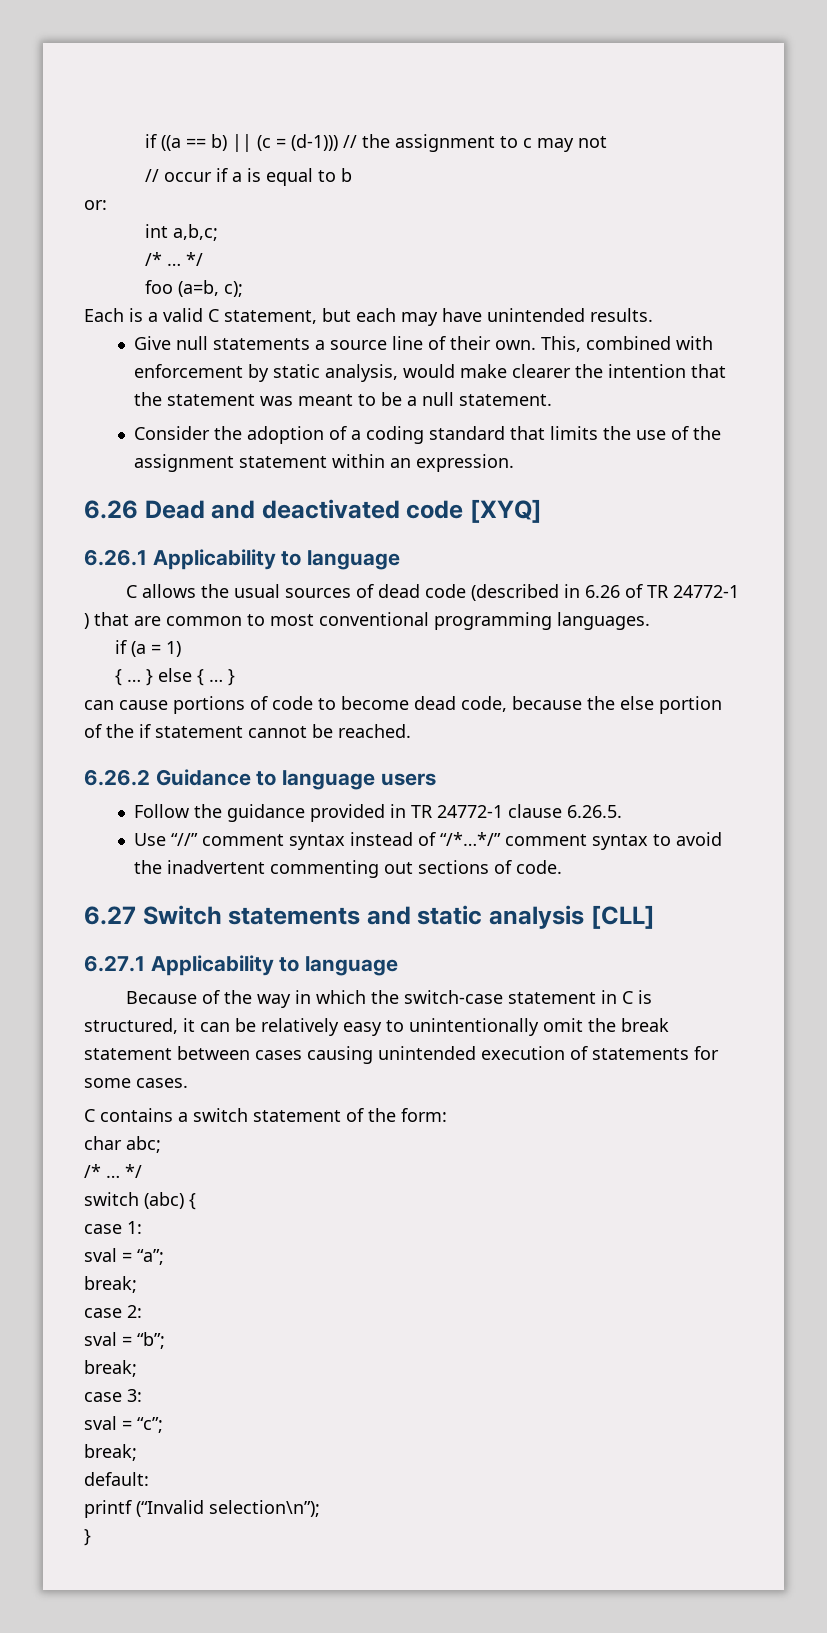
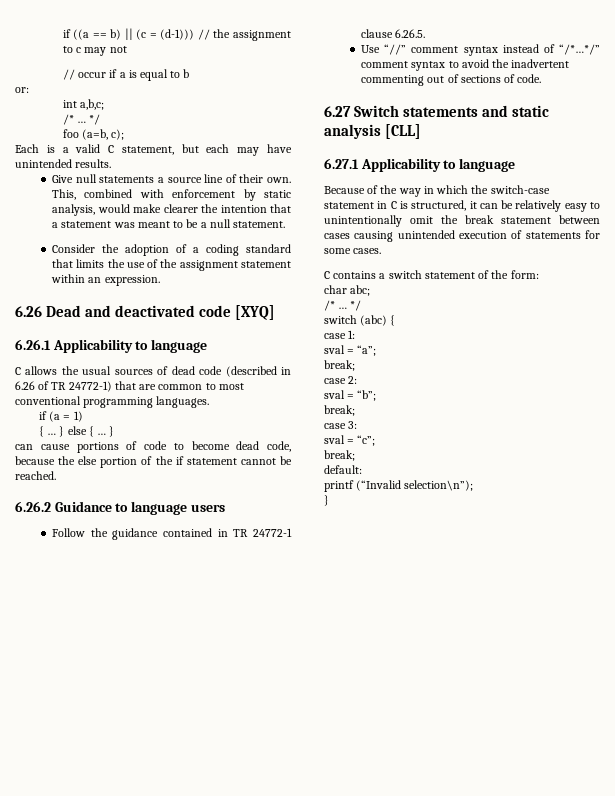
- This, combined with enforcement by static analysis, would make clearer the intention that the statement was meant to be a null statement.
+ This, combined with enforcement by static analysis, would make clearer the intention that a statement was meant to be a null statement.
- C allows the usual sources of dead code (described in 6.26 of TR 24772-1 ) that are common to most conventional programming languages.
+ C allows the usual sources of dead code (described in 6.26 of TR 24772-1) that are common to most conventional programming languages.
- Follow the guidance provided in TR 24772-1 clause 6.26.5.
+ Follow the guidance contained in TR 24772-1 clause 6.26.5.
- Use “//” comment syntax instead of “/*…*/” comment syntax to avoid the inadvertent commenting out sections of code.
+ Use “//” comment syntax instead of “/*…*/” comment syntax to avoid the inadvertent commenting out of sections of code.

